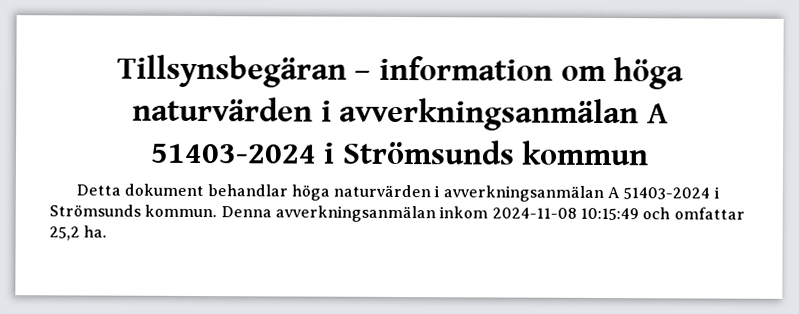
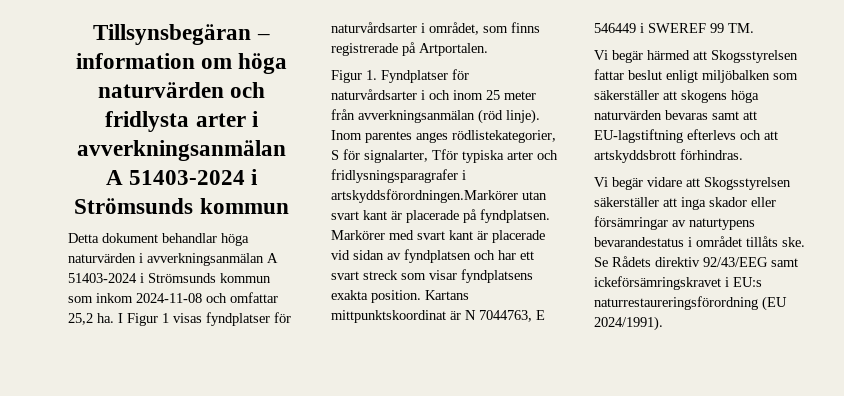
- Tillsynsbegäran – information om höga naturvärden i avverkningsanmälan A 51403-2024 i Strömsunds kommun
+ Tillsynsbegäran – information om höga naturvärden och fridlysta arter i avverkningsanmälan A 51403-2024 i Strömsunds kommun
- Detta dokument behandlar höga naturvärden i avverkningsanmälan A 51403-2024 i Strömsunds kommun. Denna avverkningsanmälan inkom 2024-11-08 10:15:49 och omfattar 25,2 ha.
+ Detta dokument behandlar höga naturvärden i avverkningsanmälan A 51403-2024 i Strömsunds kommun som inkom 2024-11-08 och omfattar 25,2 ha.
+ I Figur 1 visas fyndplatser för naturvårdsarter i området, som finns registrerade på Artportalen.
+ Figur 1. Fyndplatser för naturvårdsarter i och inom 25 meter från avverkningsanmälan (röd linje). Inom parentes anges rödlistekategorier, S för signalarter, Tför typiska arter och fridlysningsparagrafer i artskyddsförordningen.Markörer utan svart kant är placerade på fyndplatsen. Markörer med svart kant är placerade vid sidan av fyndplatsen och har ett svart streck som visar fyndplatsens exakta position. Kartans mittpunktskoordinat är N 7044763, E 546449 i SWEREF 99 TM.
+ Vi begär härmed att Skogsstyrelsen fattar beslut enligt miljöbalken som säkerställer att skogens höga naturvärden bevaras samt att EU-lagstiftning efterlevs och att artskyddsbrott förhindras.
+ Vi begär vidare att Skogsstyrelsen säkerställer att inga skador eller försämringar av naturtypens bevarandestatus i området tillåts ske. Se Rådets direktiv 92/43/EEG samt ickeförsämringskravet i EU:s naturrestaureringsförordning (EU 2024/1991).

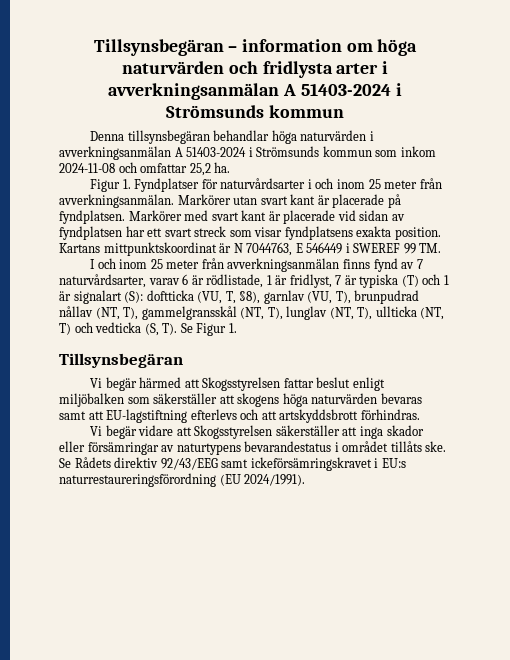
- Detta dokument behandlar höga naturvärden i avverkningsanmälan A 51403-2024 i Strömsunds kommun som inkom 2024-11-08 och omfattar 25,2 ha. I Figur 1 visas fyndplatser för naturvårdsarter i området, som finns registrerade på Artportalen.
+ Denna tillsynsbegäran behandlar höga naturvärden i avverkningsanmälan A 51403-2024 i Strömsunds kommun som inkom 2024-11-08 och omfattar 25,2 ha.
- Figur 1. Fyndplatser för naturvårdsarter i och inom 25 meter från avverkningsanmälan (röd linje). Inom parentes anges rödlistekategorier, S för signalarter, Tför typiska arter och fridlysningsparagrafer i artskyddsförordningen.Markörer utan svart kant är placerade på fyndplatsen.
+ Figur 1. Fyndplatser för naturvårdsarter i och inom 25 meter från avverkningsanmälan. Markörer utan svart kant är placerade på fyndplatsen.
- Markörer med svart kant är placerade vid sidan av fyndplatsen och har ett svart streck som visar fyndplatsens exakta position.
+ Markörer med svart kant är placerade vid sidan av fyndplatsen har ett svart streck som visar fyndplatsens exakta position.
+ I och inom 25 meter från avverkningsanmälan finns fynd av 7 naturvårdsarter, varav 6 är rödlistade, 1 är fridlyst, 7 är typiska (T) och 1 är signalart (S): doftticka (VU, T, §8), garnlav (VU, T), brunpudrad nållav (NT, T), gammelgransskål (NT, T), lunglav (NT, T), ullticka (NT, T) och vedticka (S, T). Se Figur 1.
+ Tillsynsbegäran

